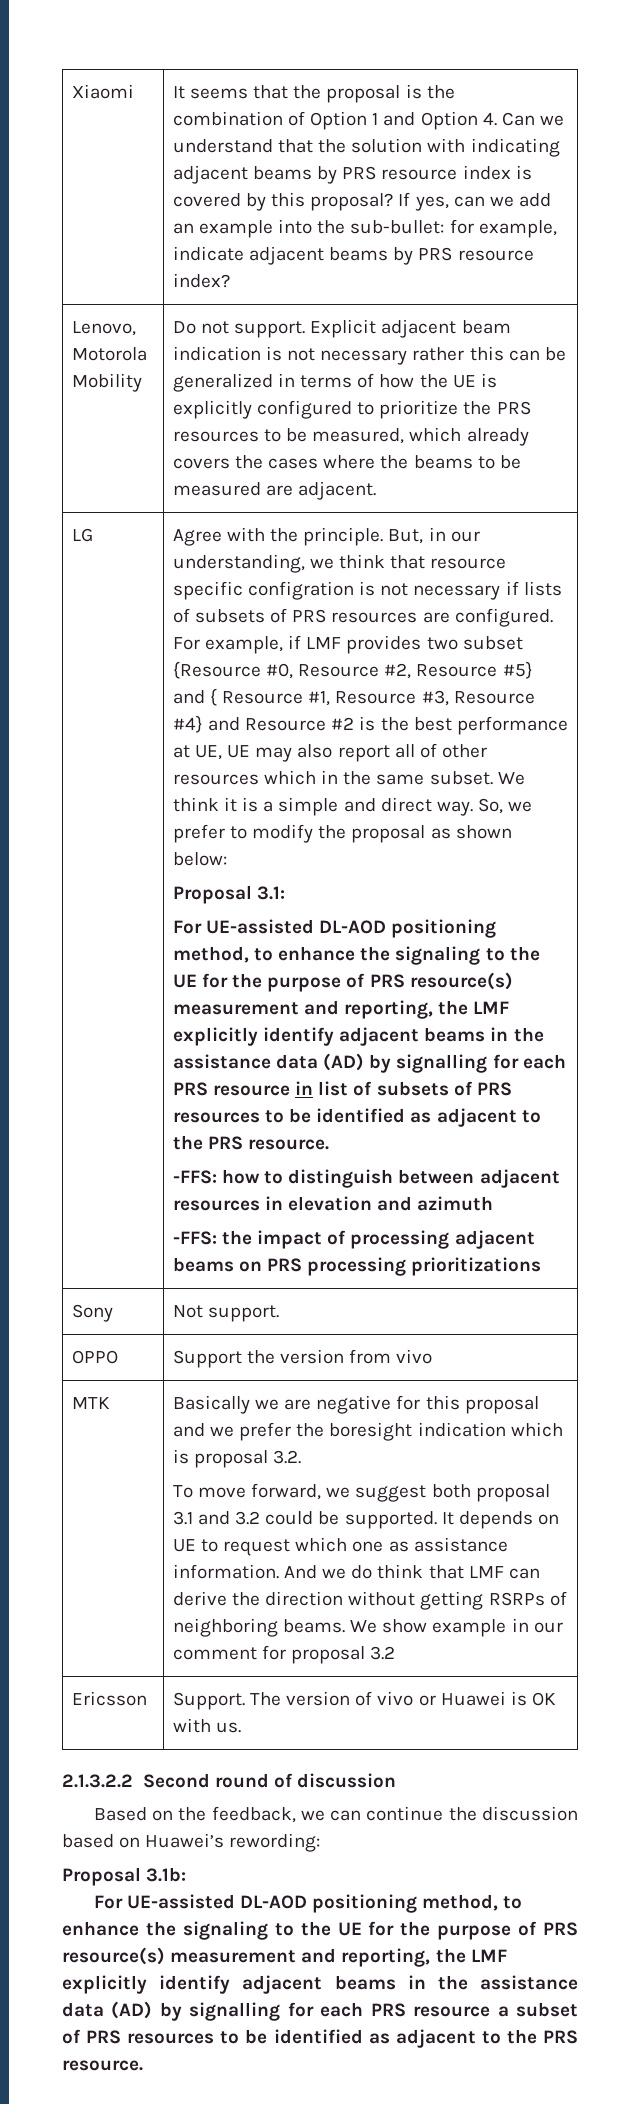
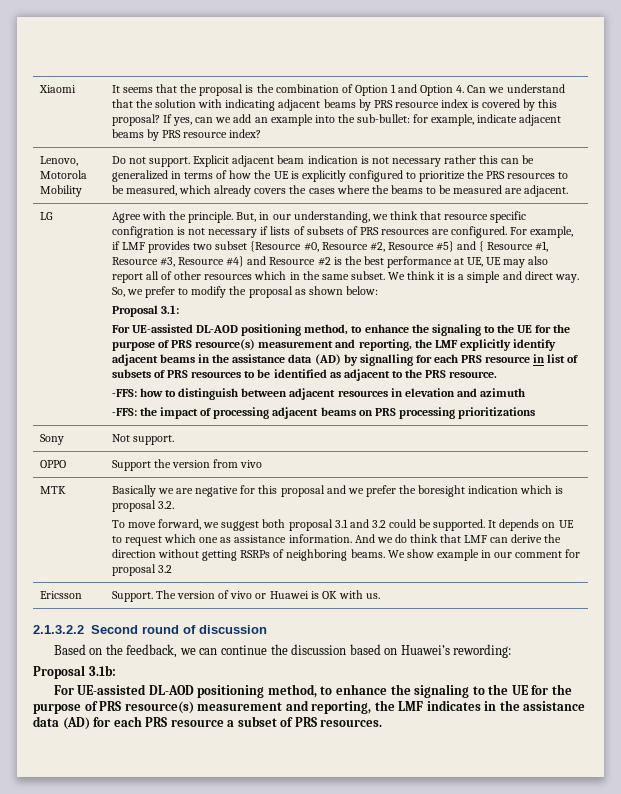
- For UE-assisted DL-AOD positioning method, to enhance the signaling to the UE for the purpose of PRS resource(s) measurement and reporting, the LMF explicitly identify adjacent beams in the assistance data (AD) by signalling for each PRS resource a subset of PRS resources to be identified as adjacent to the PRS resource.
+ For UE-assisted DL-AOD positioning method, to enhance the signaling to the UE for the purpose of PRS resource(s) measurement and reporting, the LMF indicates in the assistance data (AD) for each PRS resource a subset of PRS resources.

